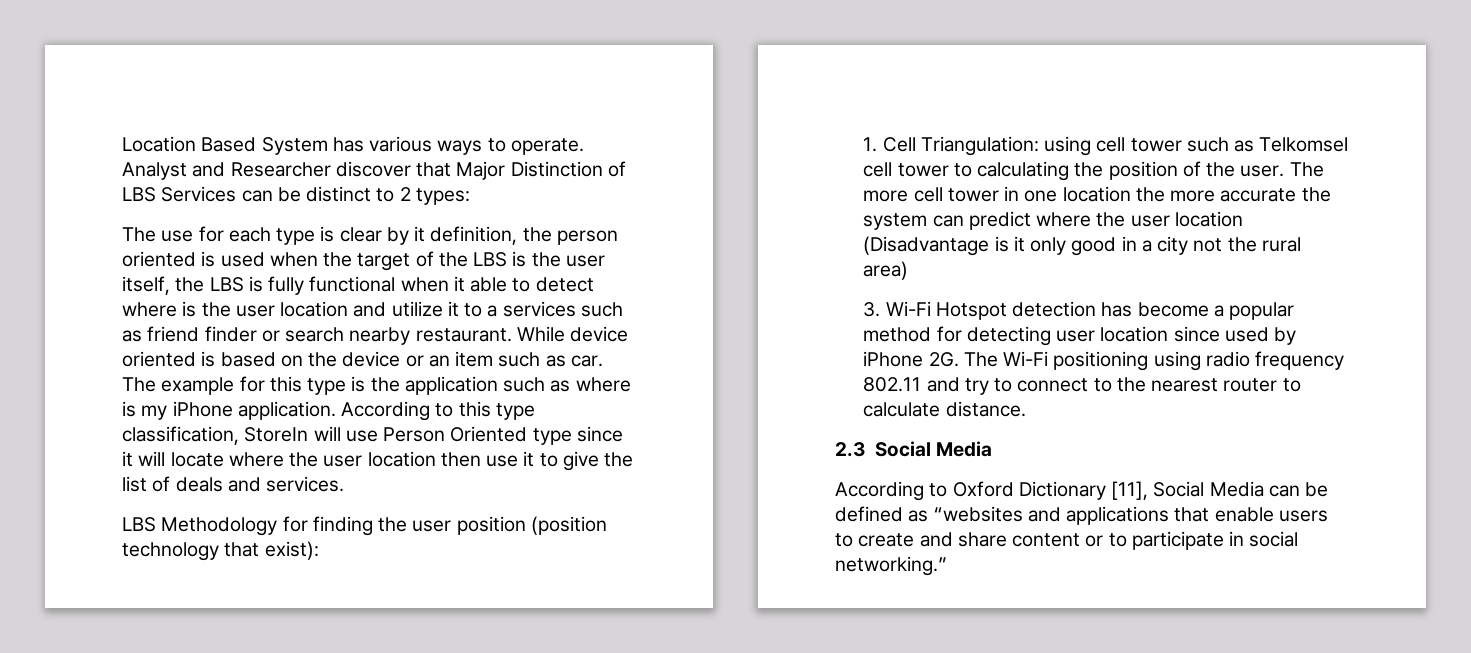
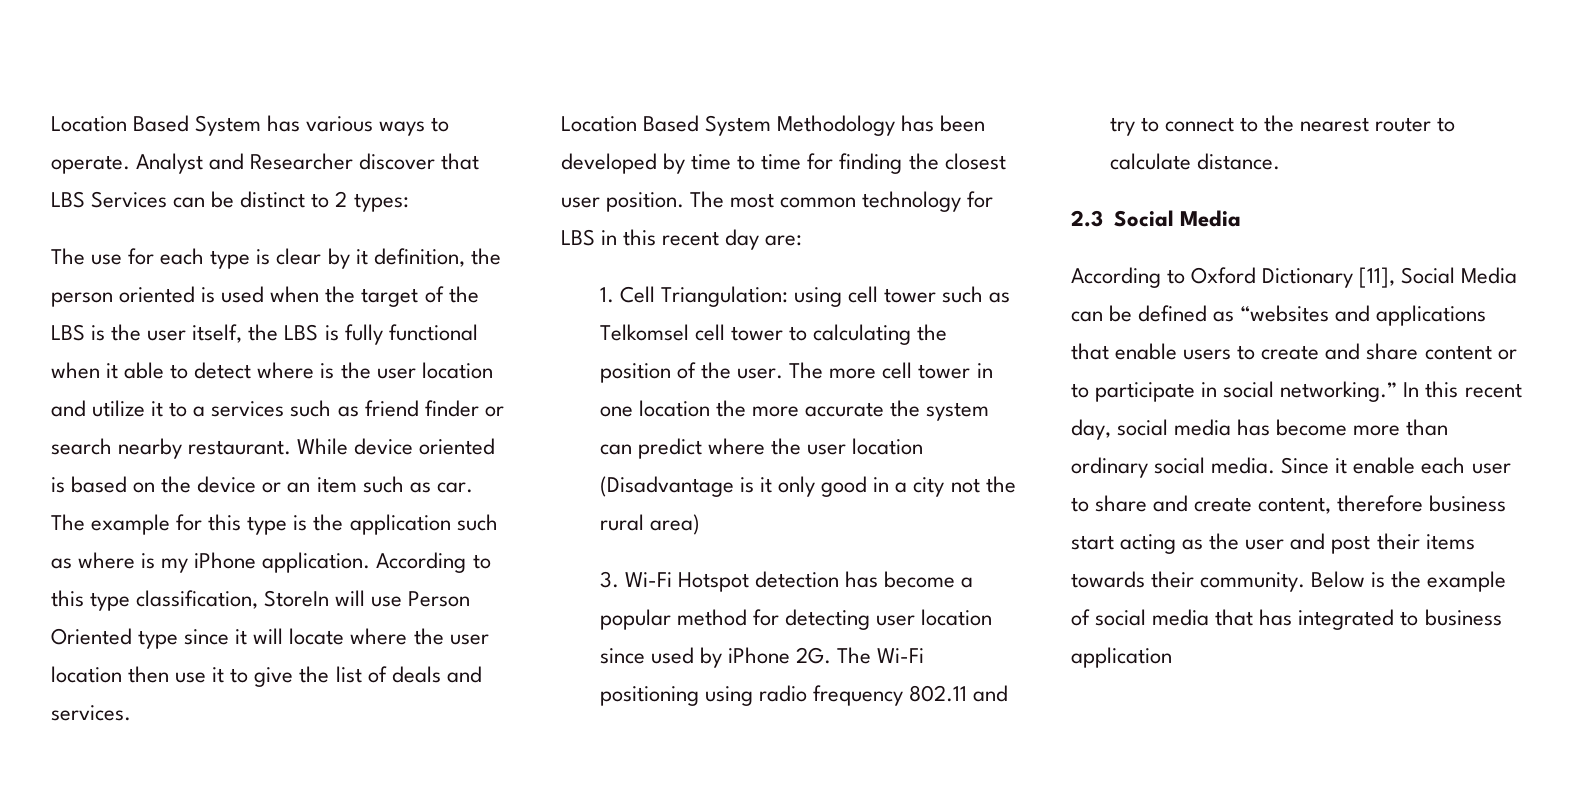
- Analyst and Researcher discover that Major Distinction of LBS Services can be distinct to 2 types:
+ Analyst and Researcher discover that LBS Services can be distinct to 2 types:
- LBS Methodology for finding the user position (position technology that exist):
+ Location Based System Methodology has been developed by time to time for finding the closest user position. The most common technology for LBS in this recent day are:
+ In this recent day, social media has become more than ordinary social media. Since it enable each user to share and create content, therefore business start acting as the user and post their items towards their community. Below is the example of social media that has integrated to business application

